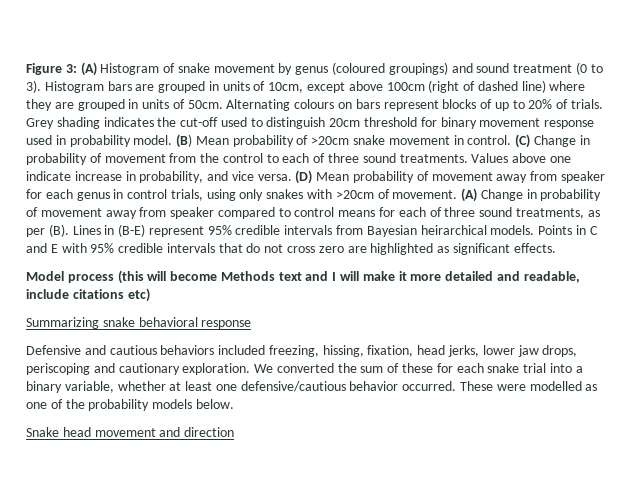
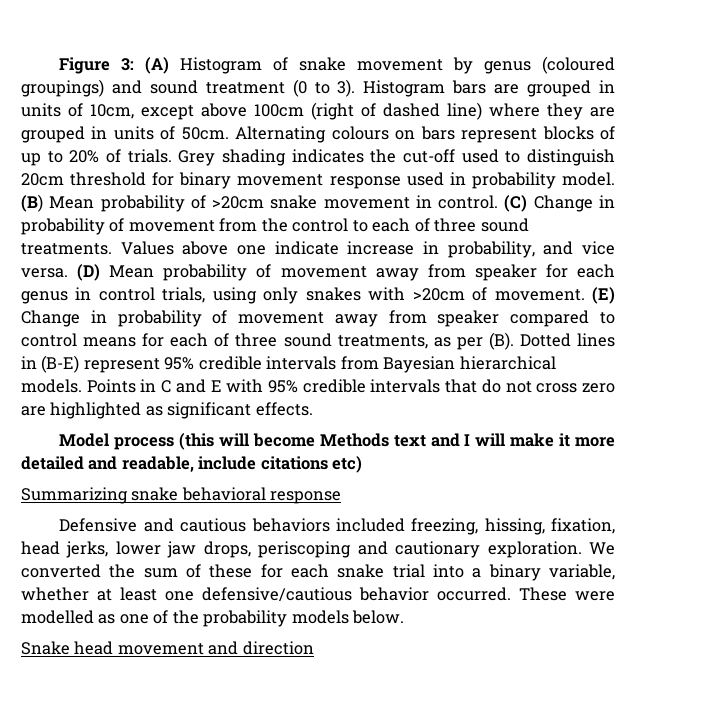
- (A) Change in probability of movement away from speaker compared to control means for each of three sound treatments, as per (B). Lines in (B-E) represent 95% credible intervals from Bayesian heirarchical models.
+ (E) Change in probability of movement away from speaker compared to control means for each of three sound treatments, as per (B). Dotted lines in (B-E) represent 95% credible intervals from Bayesian hierarchical models.

